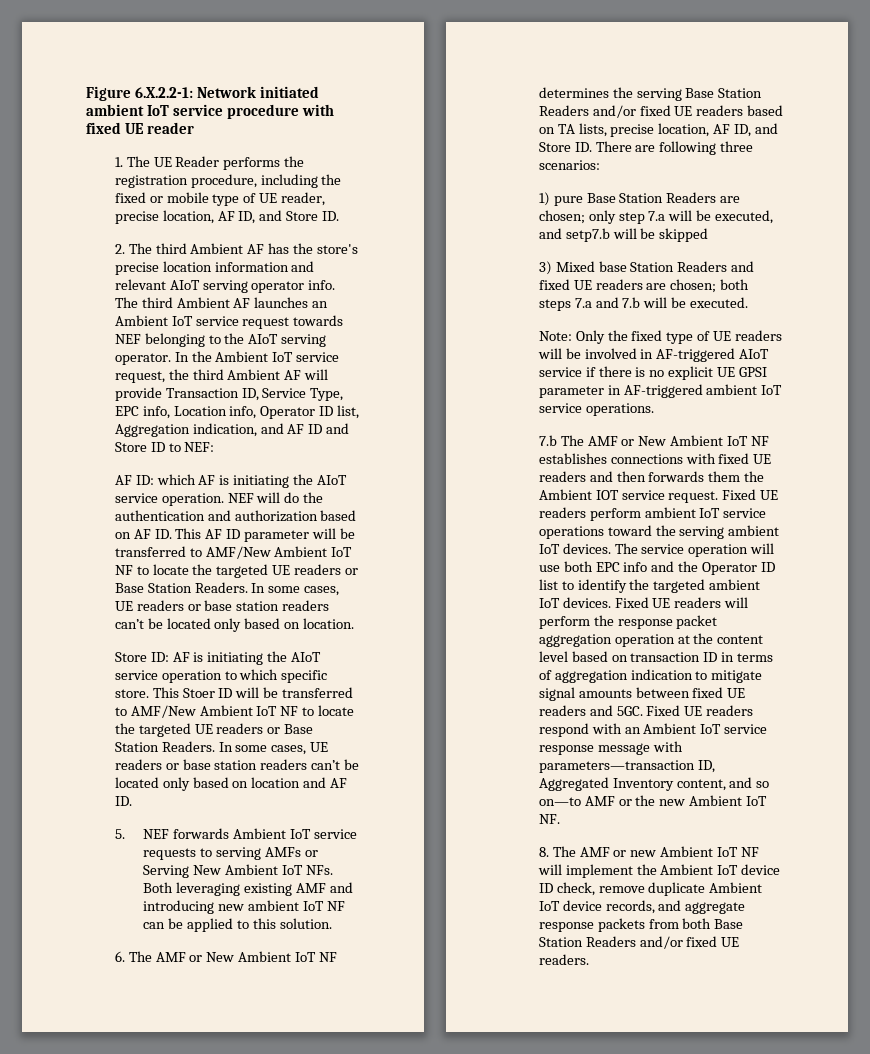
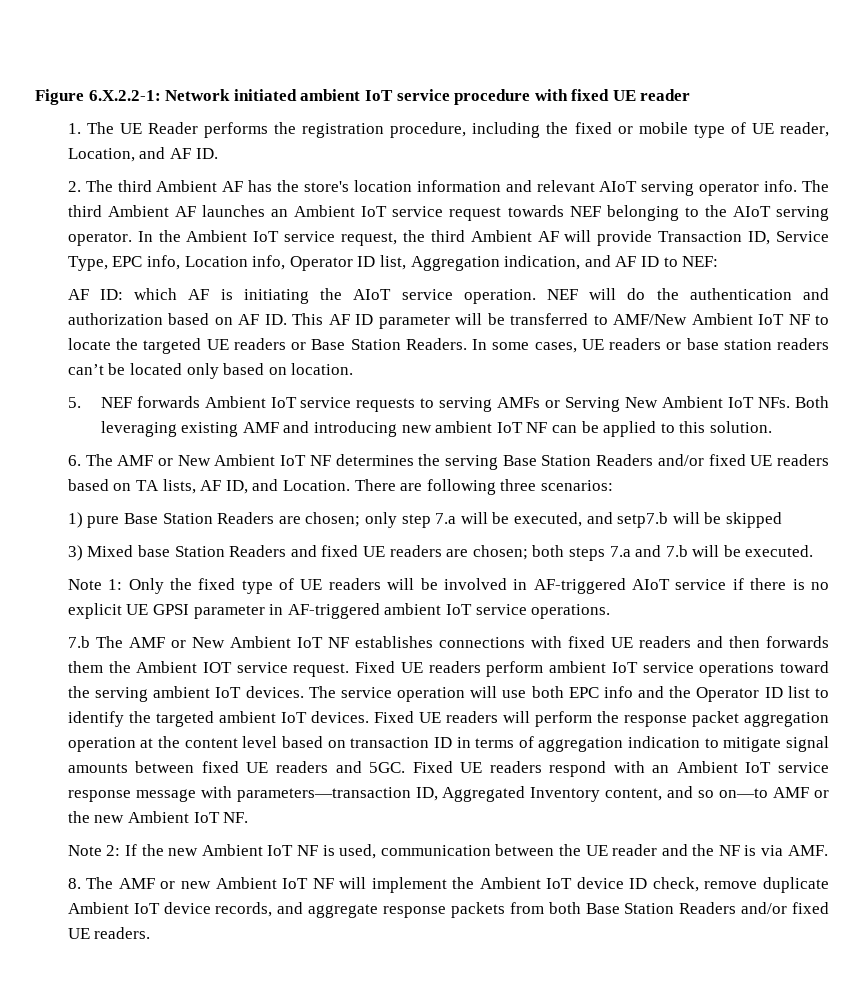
- 1. The UE Reader performs the registration procedure, including the fixed or mobile type of UE reader, precise location, AF ID, and Store ID.
+ 1. The UE Reader performs the registration procedure, including the fixed or mobile type of UE reader, Location, and AF ID.
- 2. The third Ambient AF has the store's precise location information and relevant AIoT serving operator info.
+ 2. The third Ambient AF has the store's location information and relevant AIoT serving operator info.
- In the Ambient IoT service request, the third Ambient AF will provide Transaction ID, Service Type, EPC info, Location info, Operator ID list, Aggregation indication, and AF ID and Store ID to NEF:
+ In the Ambient IoT service request, the third Ambient AF will provide Transaction ID, Service Type, EPC info, Location info, Operator ID list, Aggregation indication, and AF ID to NEF:
- Store ID: AF is initiating the AIoT service operation to which specific store. This Stoer ID will be transferred to AMF/New Ambient IoT NF to locate the targeted UE readers or Base Station Readers. In some cases, UE readers or base station readers can’t be located only based on location and AF ID.
- 6. The AMF or New Ambient IoT NF determines the serving Base Station Readers and/or fixed UE readers based on TA lists, precise location, AF ID, and Store ID. There are following three scenarios:
+ 6. The AMF or New Ambient IoT NF determines the serving Base Station Readers and/or fixed UE readers based on TA lists, AF ID, and Location. There are following three scenarios:
- Note: Only the fixed type of UE readers will be involved in AF-triggered AIoT service if there is no explicit UE GPSI parameter in AF-triggered ambient IoT service operations.
+ Note 1: Only the fixed type of UE readers will be involved in AF-triggered AIoT service if there is no explicit UE GPSI parameter in AF-triggered ambient IoT service operations.
+ Note 2: If the new Ambient IoT NF is used, communication between the UE reader and the NF is via AMF.

